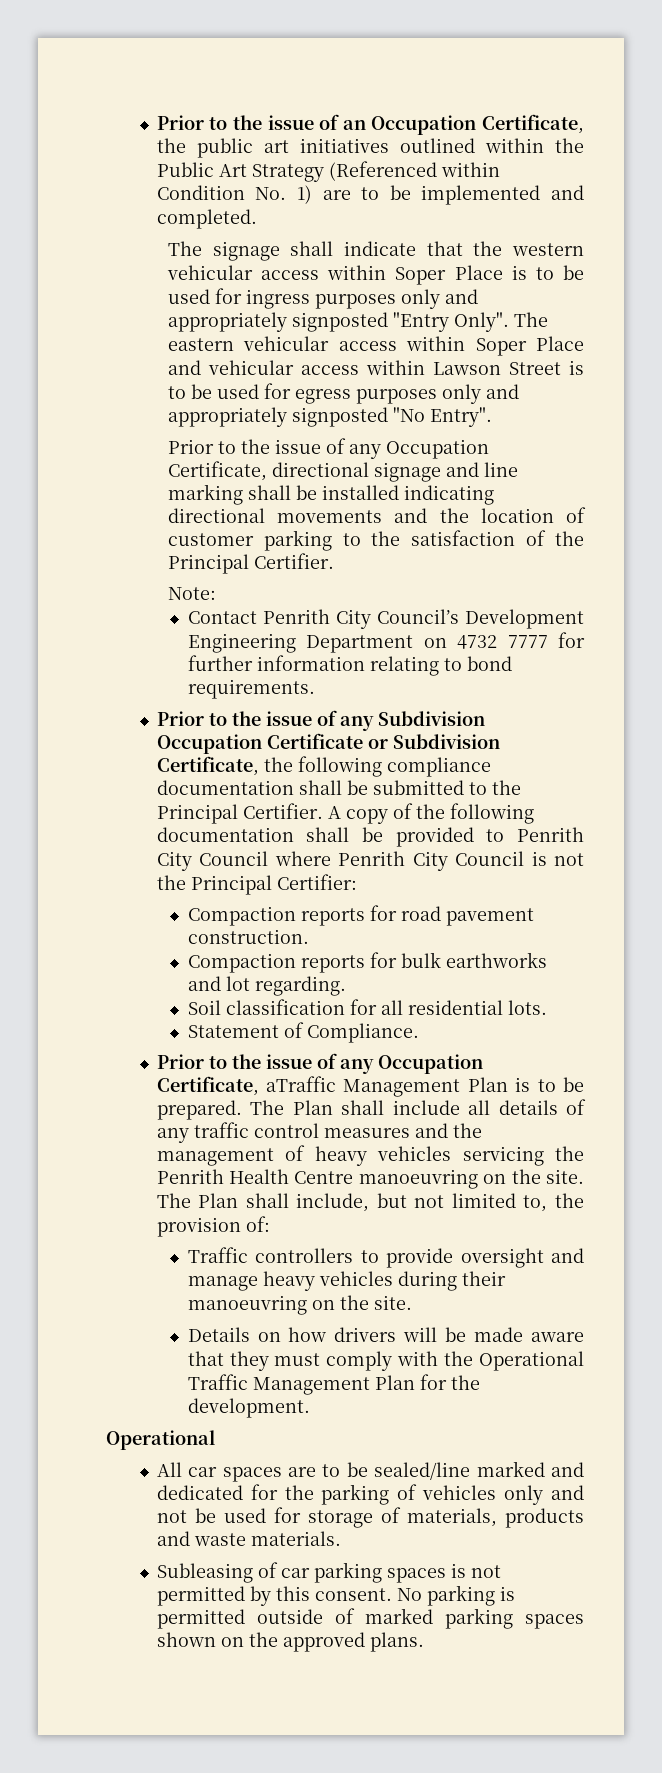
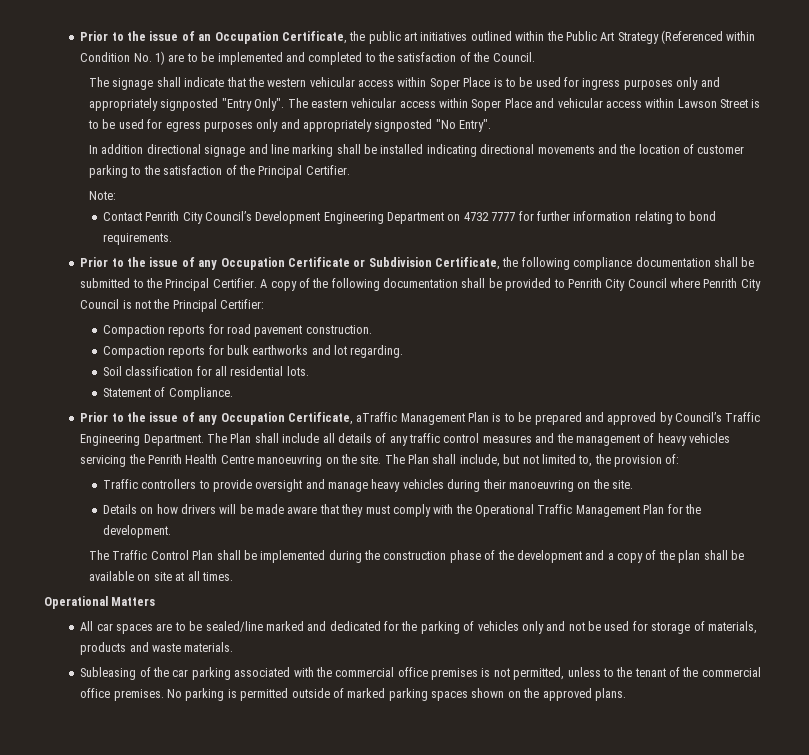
- Prior to the issue of an Occupation Certificate, the public art initiatives outlined within the Public Art Strategy (Referenced within Condition No. 1) are to be implemented and completed.
+ Prior to the issue of an Occupation Certificate, the public art initiatives outlined within the Public Art Strategy (Referenced within Condition No. 1) are to be implemented and completed to the satisfaction of the Council.
- Prior to the issue of any Occupation Certificate, directional signage and line marking shall be installed indicating directional movements and the location of customer parking to the satisfaction of the Principal Certifier.
+ In addition directional signage and line marking shall be installed indicating directional movements and the location of customer parking to the satisfaction of the Principal Certifier.
- Prior to the issue of any Subdivision Occupation Certificate or Subdivision Certificate, the following compliance documentation shall be submitted to the Principal Certifier.
+ Prior to the issue of any Occupation Certificate or Subdivision Certificate, the following compliance documentation shall be submitted to the Principal Certifier.
- Prior to the issue of any Occupation Certificate, aTraffic Management Plan is to be prepared.
+ Prior to the issue of any Occupation Certificate, aTraffic Management Plan is to be prepared and approved by Council’s Traffic Engineering Department.
  Details on how drivers will be made aware that they must comply with the Operational Traffic Management Plan for the development.
- Operational
+ The Traffic Control Plan shall be implemented during the construction phase of the development and a copy of the plan shall be available on site at all times.
+ Operational Matters
- Subleasing of car parking spaces is not permitted by this consent.
+ Subleasing of the car parking associated with the commercial office premises is not permitted, unless to the tenant of the commercial office premises.

